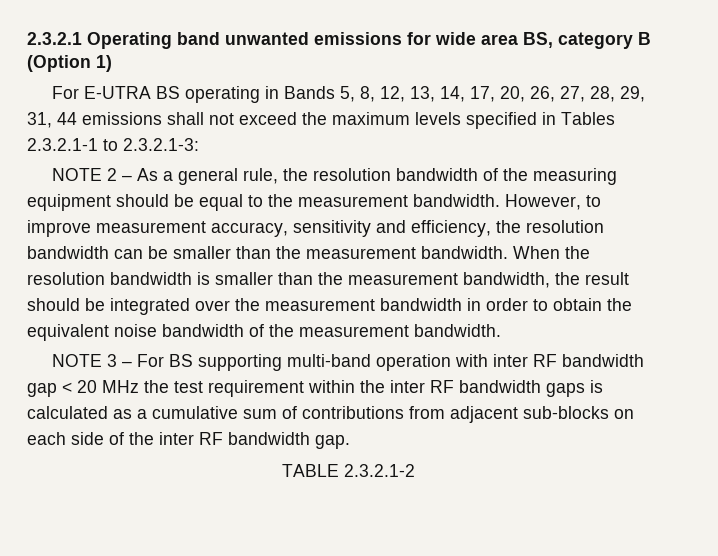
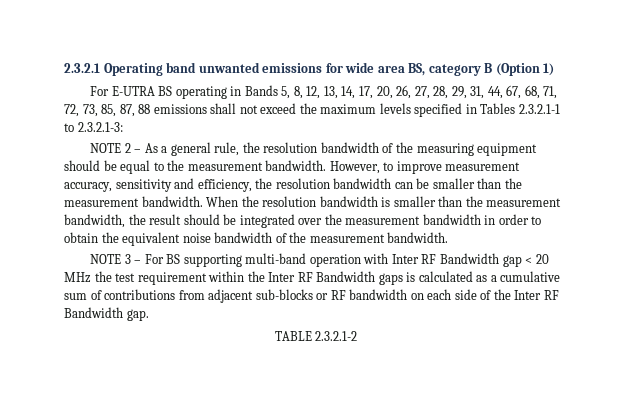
- For E-UTRA BS operating in Bands 5, 8, 12, 13, 14, 17, 20, 26, 27, 28, 29, 31, 44 emissions shall not exceed the maximum levels specified in Tables 2.3.2.1-1 to 2.3.2.1-3:
+ For E-UTRA BS operating in Bands 5, 8, 12, 13, 14, 17, 20, 26, 27, 28, 29, 31, 44, 67, 68, 71, 72, 73, 85, 87, 88 emissions shall not exceed the maximum levels specified in Tables 2.3.2.1-1 to 2.3.2.1-3:
- NOTE 3 – For BS supporting multi-band operation with inter RF bandwidth gap < 20 MHz the test requirement within the inter RF bandwidth gaps is calculated as a cumulative sum of contributions from adjacent sub-blocks on each side of the inter RF bandwidth gap.
+ NOTE 3 – For BS supporting multi-band operation with Inter RF Bandwidth gap < 20 MHz the test requirement within the Inter RF Bandwidth gaps is calculated as a cumulative sum of contributions from adjacent sub-blocks or RF bandwidth on each side of the Inter RF Bandwidth gap.

